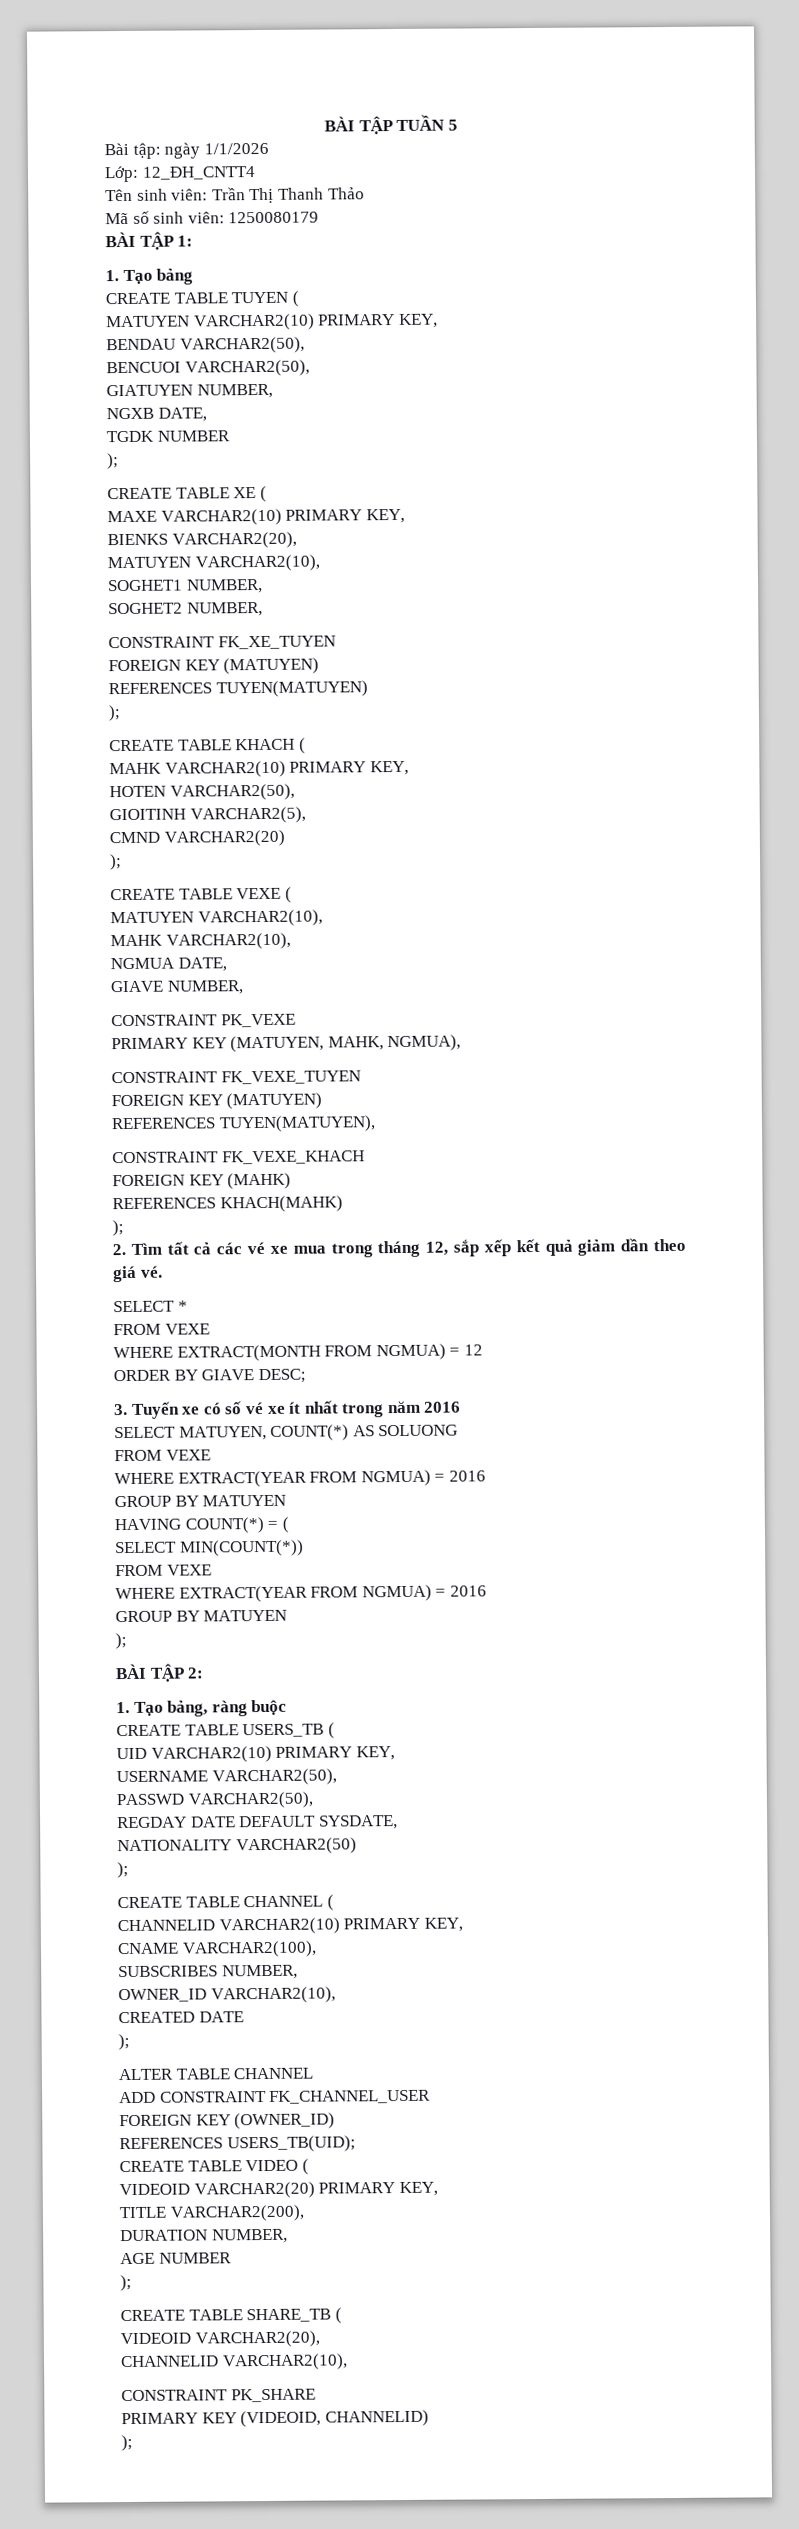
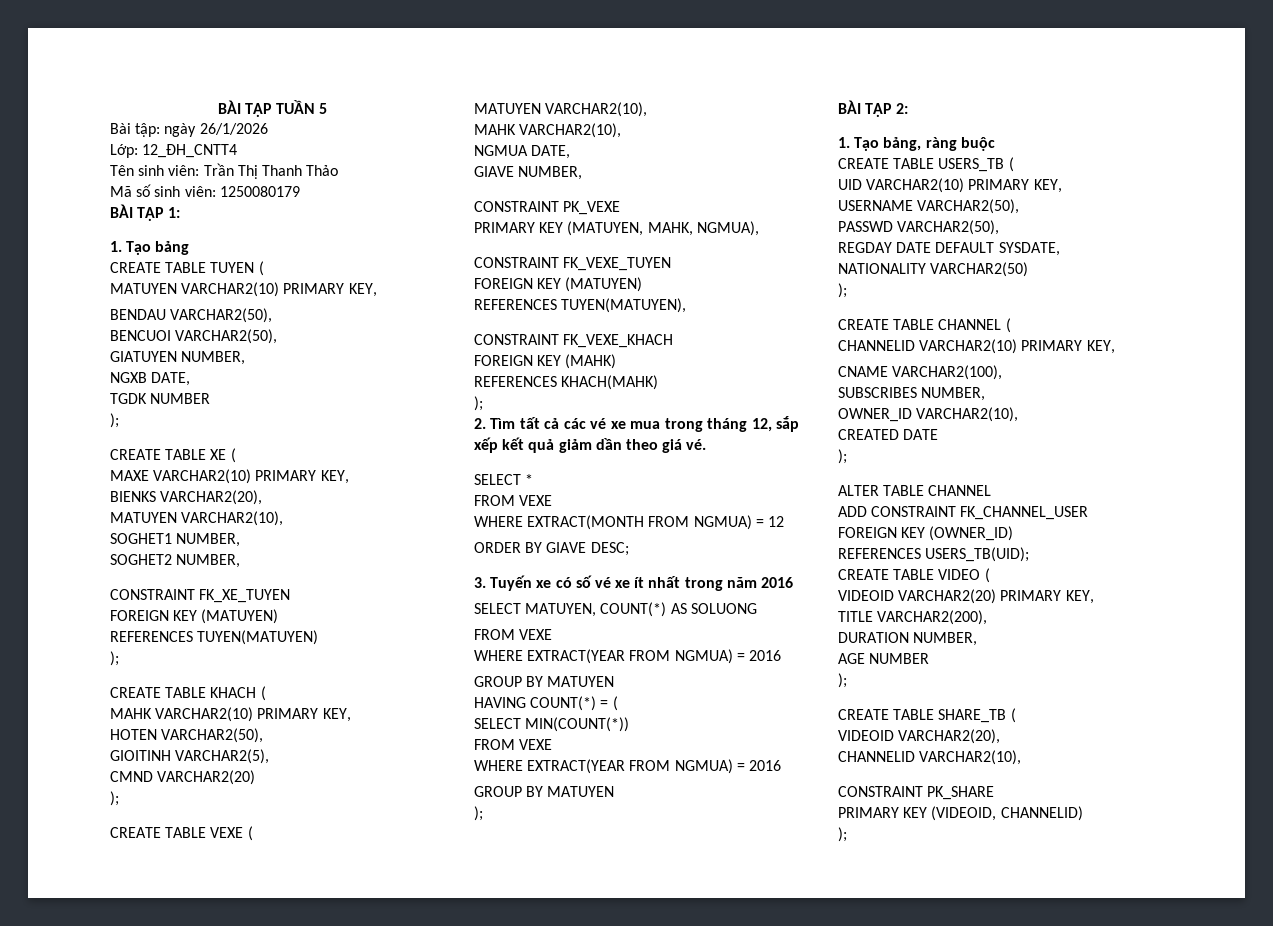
- Bài tập: ngày 1/1/2026
+ Bài tập: ngày 26/1/2026

